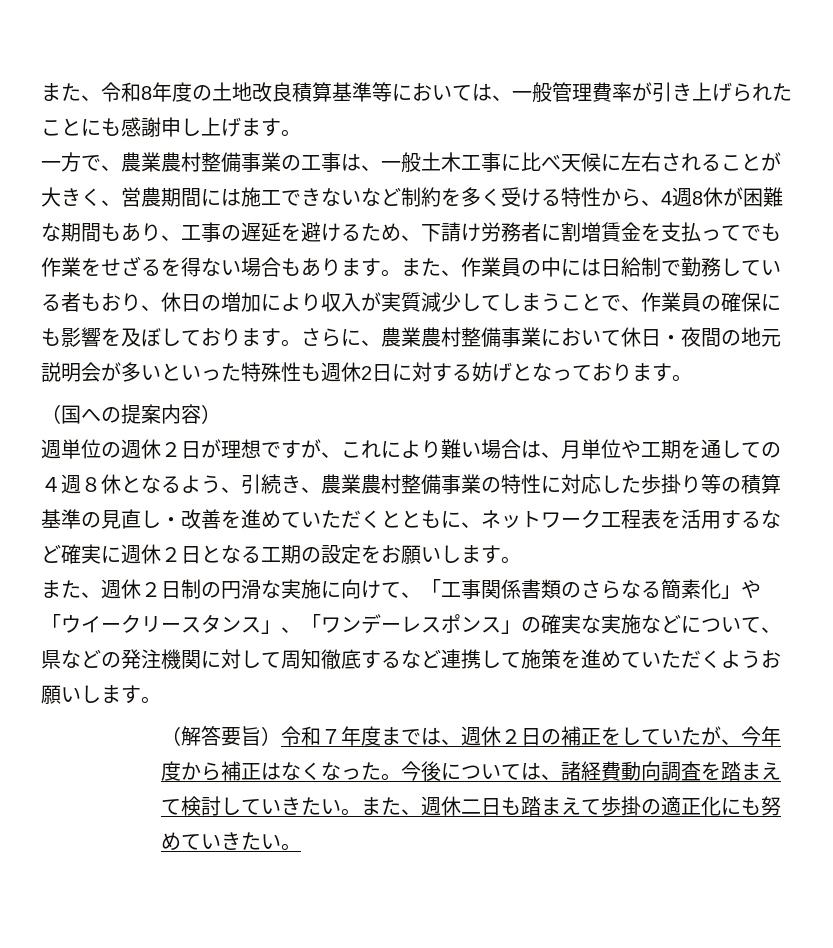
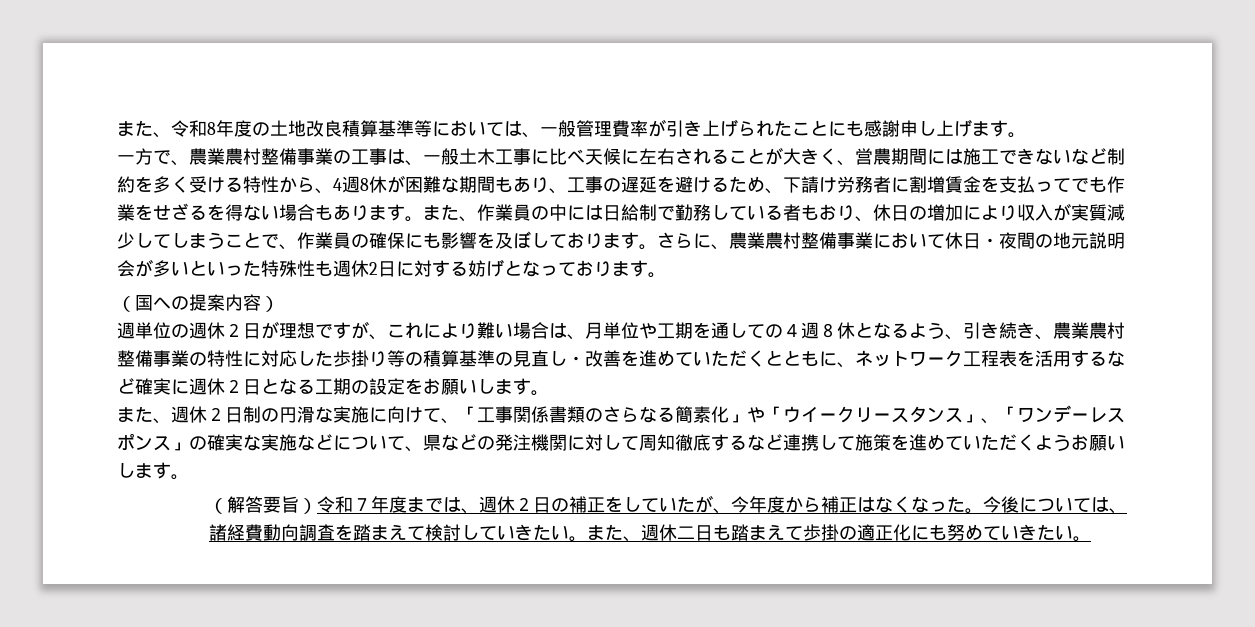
- 週単位の週休２日が理想ですが、これにより難い場合は、月単位や工期を通しての４週８休となるよう、引続き、農業農村整備事業の特性に対応した歩掛り等の積算基準の見直し・改善を進めていただくとともに、ネットワーク工程表を活用するなど確実に週休２日となる工期の設定をお願いします。
+ 週単位の週休２日が理想ですが、これにより難い場合は、月単位や工期を通しての４週８休となるよう、引き続き、農業農村整備事業の特性に対応した歩掛り等の積算基準の見直し・改善を進めていただくとともに、ネットワーク工程表を活用するなど確実に週休２日となる工期の設定をお願いします。

